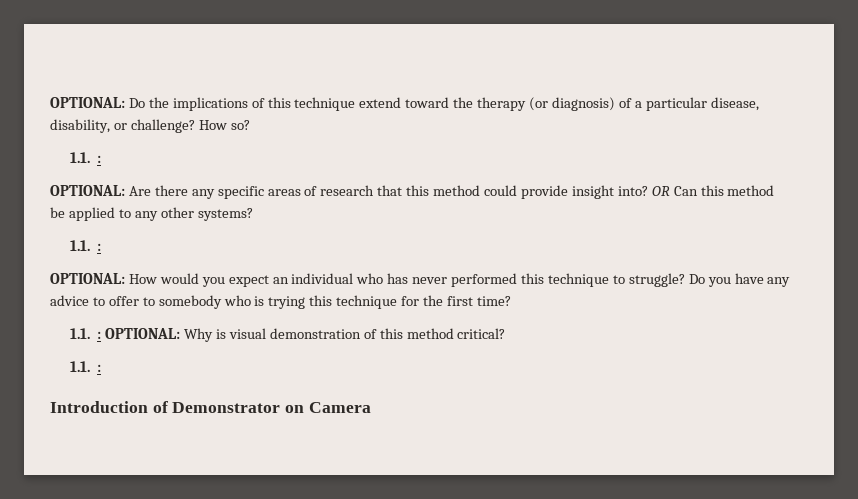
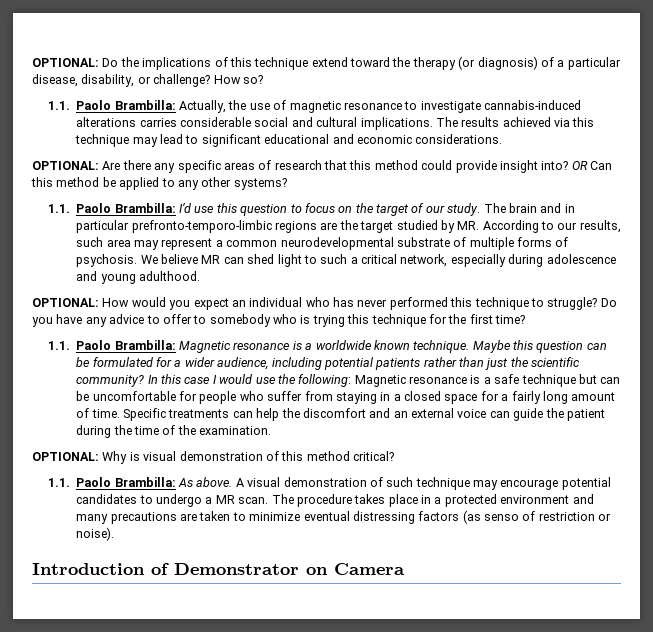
  How so?
- 1.1. :
+ 1.1. Paolo Brambilla: Actually, the use of magnetic resonance to investigate cannabis-induced alterations carries considerable social and cultural implications. The results achieved via this technique may lead to significant educational and economic considerations.
  OR Can this method be applied to any other systems?
- 1.1. :
+ 1.1. Paolo Brambilla: I’d use this question to focus on the target of our study. The brain and in particular prefronto-temporo-limbic regions are the target studied by MR. According to our results, such area may represent a common neurodevelopmental substrate of multiple forms of psychosis. We believe MR can shed light to such a critical network, especially during adolescence and young adulthood.
- 1.1. : OPTIONAL: Why is visual demonstration of this method critical?
- 1.1. :
+ 1.1. Paolo Brambilla: Magnetic resonance is a worldwide known technique. Maybe this question can be formulated for a wider audience, including potential patients rather than just the scientific community? In this case I would use the following: Magnetic resonance is a safe technique but can be uncomfortable for people who suffer from staying in a closed space for a fairly long amount of time. Specific treatments can help the discomfort and an external voice can guide the patient during the time of the examination.
+ OPTIONAL: Why is visual demonstration of this method critical?
+ 1.1. Paolo Brambilla: As above. A visual demonstration of such technique may encourage potential candidates to undergo a MR scan. The procedure takes place in a protected environment and many precautions are taken to minimize eventual distressing factors (as senso of restriction or noise).

